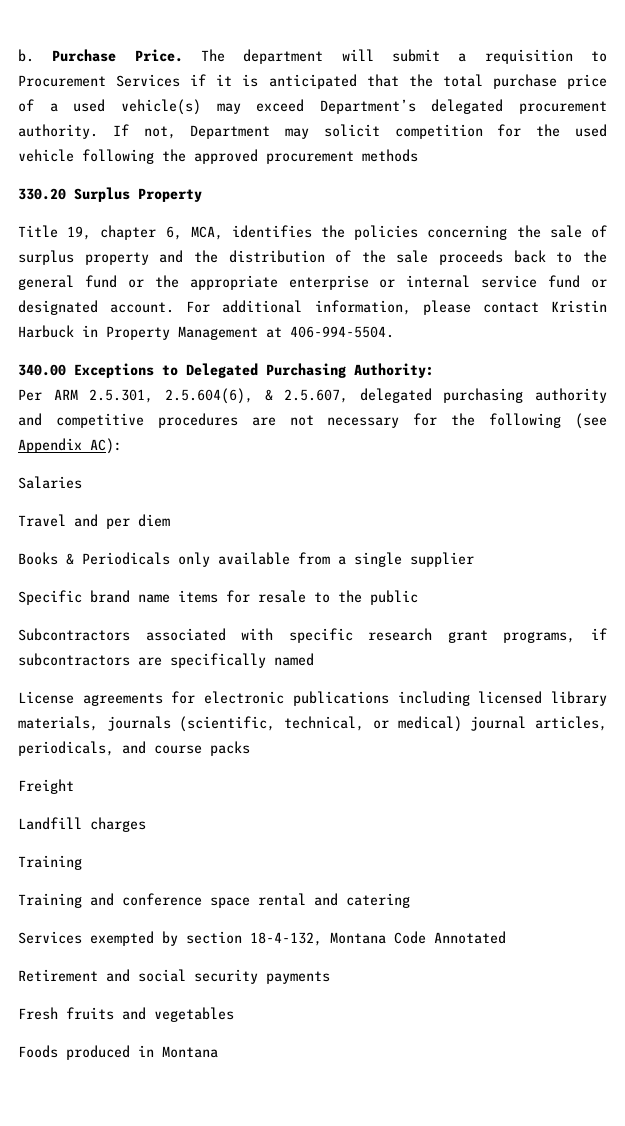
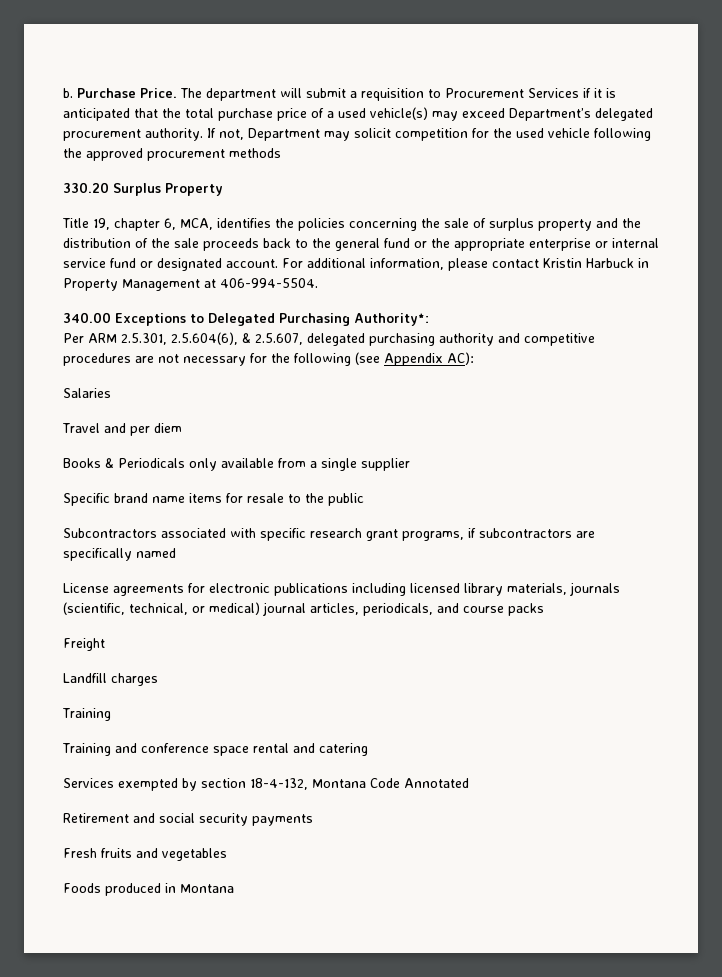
- 340.00 Exceptions to Delegated Purchasing Authority:
+ 340.00 Exceptions to Delegated Purchasing Authority*:

